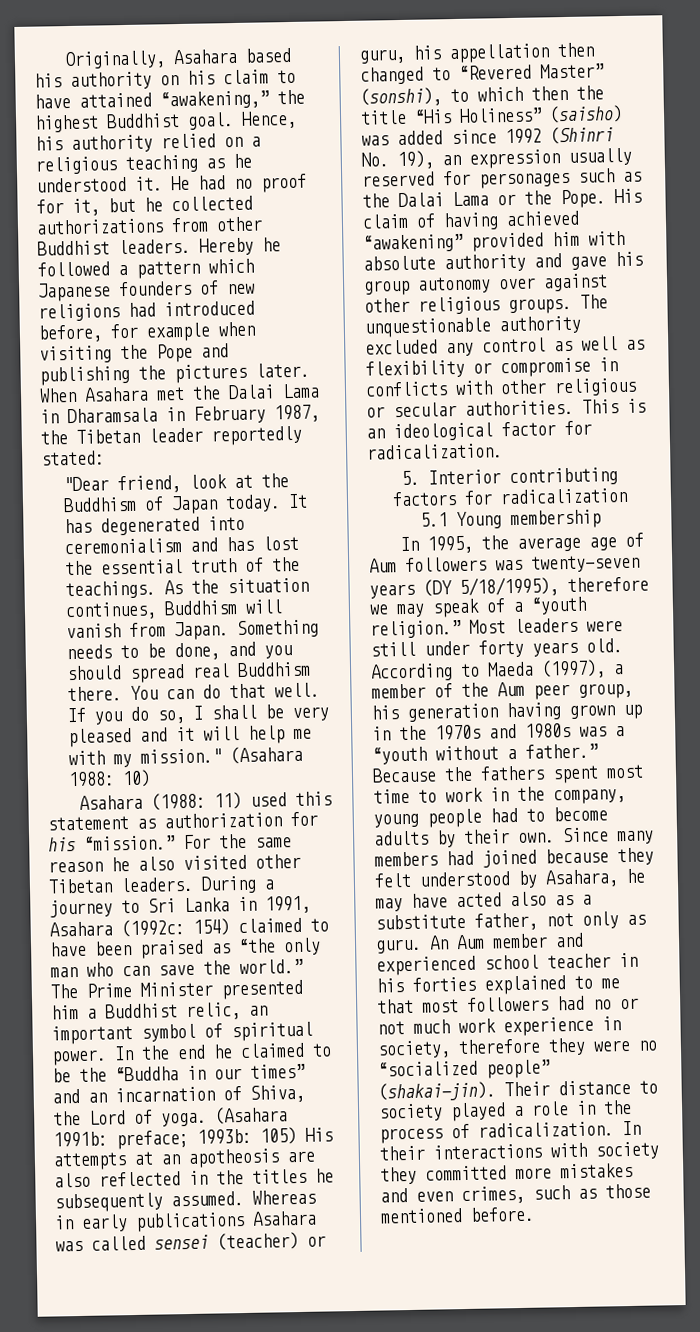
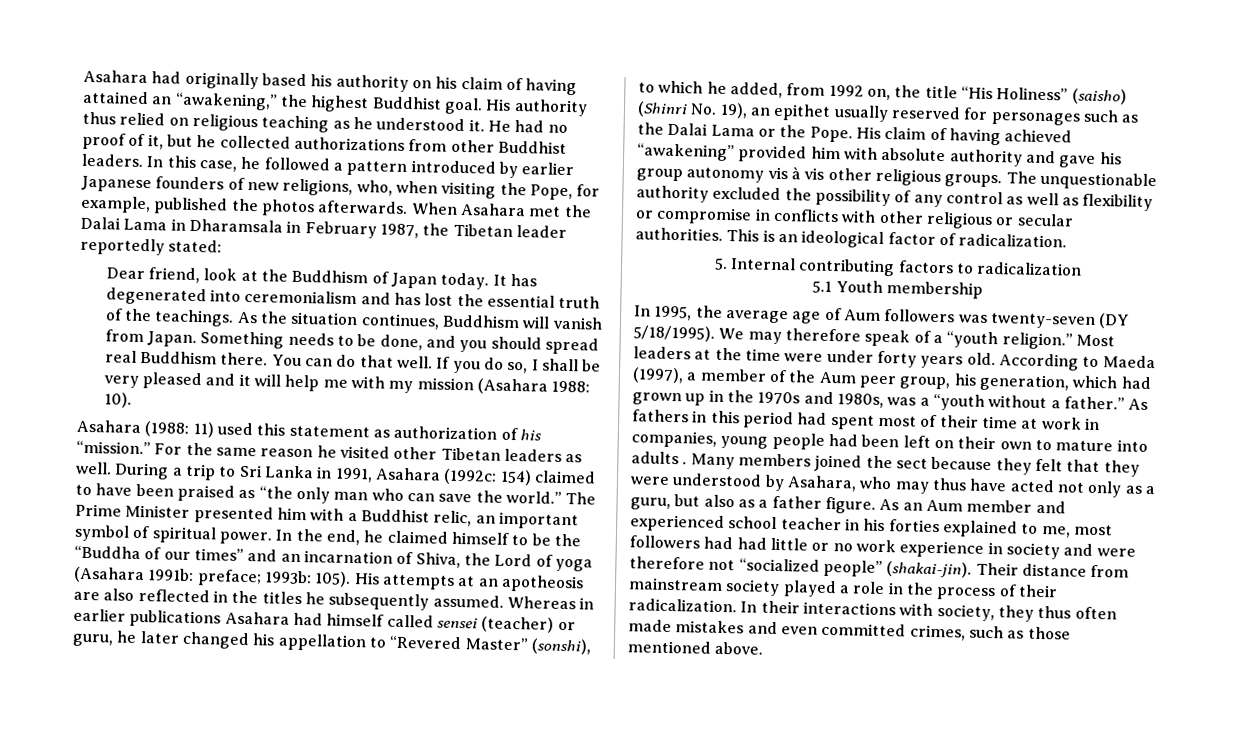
- Originally, Asahara based his authority on his claim to have attained “awakening,” the highest Buddhist goal.
+ Asahara had originally based his authority on his claim of having attained an “awakening,” the highest Buddhist goal.
- Hence, his authority relied on a religious teaching as he understood it.
+ His authority thus relied on religious teaching as he understood it.
- He had no proof for it, but he collected authorizations from other Buddhist leaders.
+ He had no proof of it, but he collected authorizations from other Buddhist leaders.
- Hereby he followed a pattern which Japanese founders of new religions had introduced before, for example when visiting the Pope and publishing the pictures later.
+ In this case, he followed a pattern introduced by earlier Japanese founders of new religions, who, when visiting the Pope, for example, published the photos afterwards.
- "Dear friend, look at the Buddhism of Japan today.
+ Dear friend, look at the Buddhism of Japan today.
- If you do so, I shall be very pleased and it will help me with my mission." (Asahara 1988: 10)
+ If you do so, I shall be very pleased and it will help me with my mission (Asahara 1988: 10).
- Asahara (1988: 11) used this statement as authorization for his “mission.”
+ Asahara (1988: 11) used this statement as authorization of his “mission.”
- For the same reason he also visited other Tibetan leaders.
+ For the same reason he visited other Tibetan leaders as well.
- During a journey to Sri Lanka in 1991, Asahara (1992c: 154) claimed to have been praised as “the only man who can save the world.”
+ During a trip to Sri Lanka in 1991, Asahara (1992c: 154) claimed to have been praised as “the only man who can save the world.”
- The Prime Minister presented him a Buddhist relic, an important symbol of spiritual power.
+ The Prime Minister presented him with a Buddhist relic, an important symbol of spiritual power.
- In the end he claimed to be the “Buddha in our times” and an incarnation of Shiva, the Lord of yoga. (Asahara 1991b: preface; 1993b: 105) His attempts at an apotheosis are also reflected in the titles he subsequently assumed.
+ In the end, he claimed himself to be the “Buddha of our times” and an incarnation of Shiva, the Lord of yoga (Asahara 1991b: preface; 1993b: 105). His attempts at an apotheosis are also reflected in the titles he subsequently assumed.
- Whereas in early publications Asahara was called sensei (teacher) or guru, his appellation then changed to “Revered Master” (sonshi), to which then the title “His Holiness” (saisho) was added since 1992 (Shinri No. 19), an expression usually reserved for personages such as the Dalai Lama or the Pope.
+ Whereas in earlier publications Asahara had himself called sensei (teacher) or guru, he later changed his appellation to “Revered Master” (sonshi), to which he added, from 1992 on, the title “His Holiness” (saisho) (Shinri No. 19), an epithet usually reserved for personages such as the Dalai Lama or the Pope.
- His claim of having achieved “awakening” provided him with absolute authority and gave his group autonomy over against other religious groups.
+ His claim of having achieved “awakening” provided him with absolute authority and gave his group autonomy vis à vis other religious groups.
- The unquestionable authority excluded any control as well as flexibility or compromise in conflicts with other religious or secular authorities.
+ The unquestionable authority excluded the possibility of any control as well as flexibility or compromise in conflicts with other religious or secular authorities.
- This is an ideological factor for radicalization.
+ This is an ideological factor of radicalization.
- 5. Interior contributing factors for radicalization
+ 5. Internal contributing factors to radicalization
- 5.1 Young membership
+ 5.1 Youth membership
- In 1995, the average age of Aum followers was twenty-seven years (DY 5/18/1995), therefore we may speak of a “youth religion.”
+ In 1995, the average age of Aum followers was twenty-seven (DY 5/18/1995). We may therefore speak of a “youth religion.”
- Most leaders were still under forty years old.
+ Most leaders at the time were under forty years old.
- According to Maeda (1997), a member of the Aum peer group, his generation having grown up in the 1970s and 1980s was a “youth without a father.”
+ According to Maeda (1997), a member of the Aum peer group, his generation, which had grown up in the 1970s and 1980s, was a “youth without a father.”
- Because the fathers spent most time to work in the company, young people had to become adults by their own. Since many members had joined because they felt understood by Asahara, he may have acted also as a substitute father, not only as guru. An Aum member and experienced school teacher in his forties explained to me that most followers had no or not much work experience in society, therefore they were no “socialized people” (shakai-jin).
+ As fathers in this period had spent most of their time at work in companies, young people had been left on their own to mature into adults . Many members joined the sect because they felt that they were understood by Asahara, who may thus have acted not only as a guru, but also as a father figure. As an Aum member and experienced school teacher in his forties explained to me, most followers had had little or no work experience in society and were therefore not “socialized people” (shakai-jin).
- Their distance to society played a role in the process of radicalization.
+ Their distance from mainstream society played a role in the process of their radicalization.
- In their interactions with society they committed more mistakes and even crimes, such as those mentioned before.
+ In their interactions with society, they thus often made mistakes and even committed crimes, such as those mentioned above.

